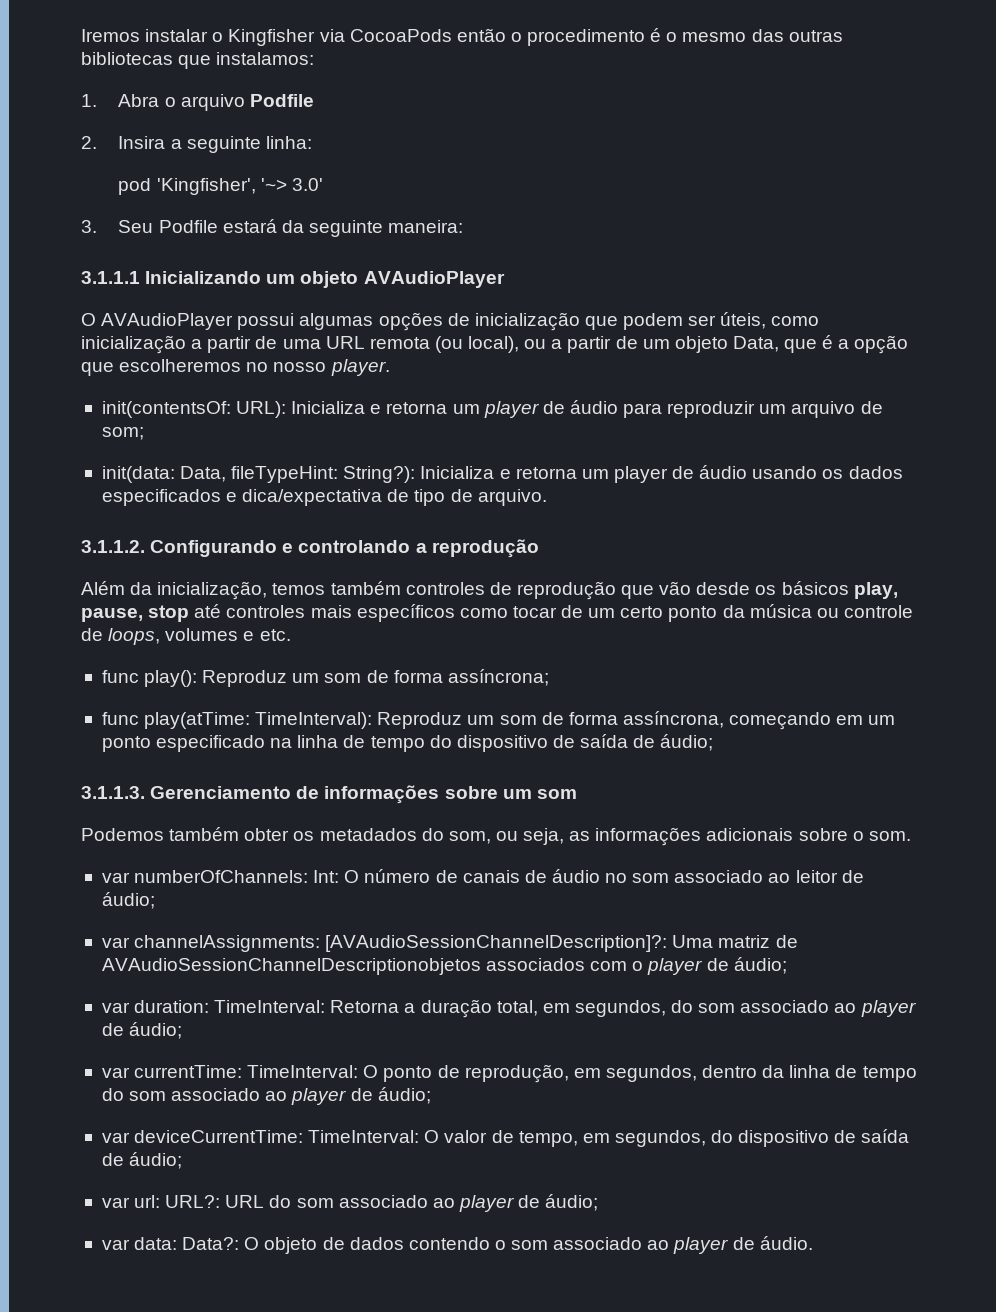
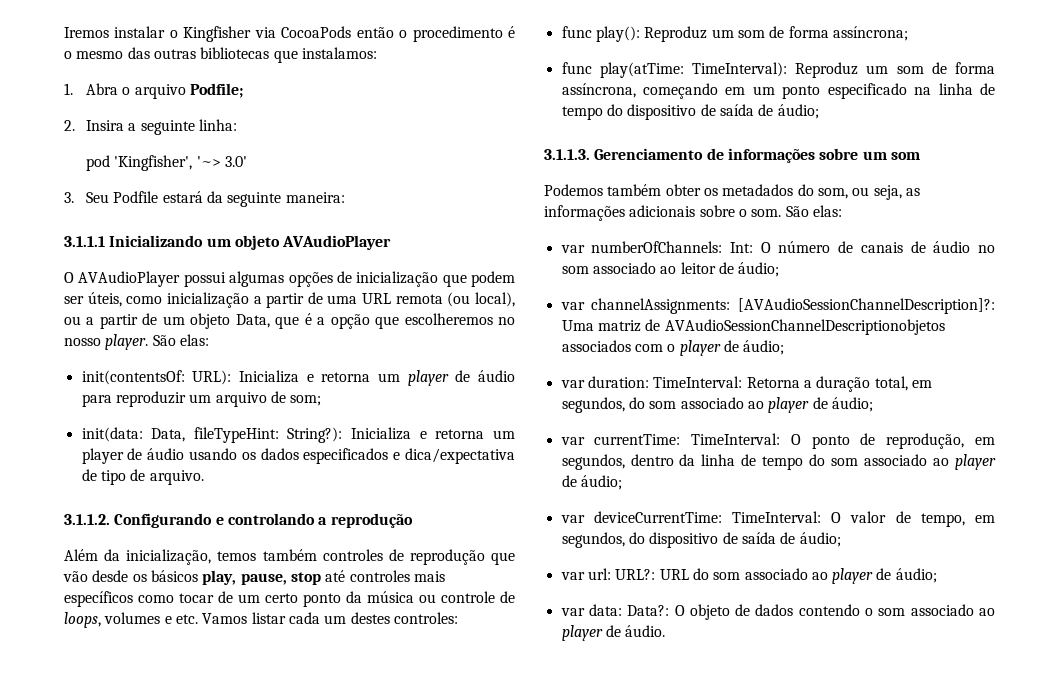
- 1. Abra o arquivo Podfile
+ 1. Abra o arquivo Podfile;
- O AVAudioPlayer possui algumas opções de inicialização que podem ser úteis, como inicialização a partir de uma URL remota (ou local), ou a partir de um objeto Data, que é a opção que escolheremos no nosso player.
+ O AVAudioPlayer possui algumas opções de inicialização que podem ser úteis, como inicialização a partir de uma URL remota (ou local), ou a partir de um objeto Data, que é a opção que escolheremos no nosso player. São elas:
- Além da inicialização, temos também controles de reprodução que vão desde os básicos play, pause, stop até controles mais específicos como tocar de um certo ponto da música ou controle de loops, volumes e etc.
+ Além da inicialização, temos também controles de reprodução que vão desde os básicos play, pause, stop até controles mais específicos como tocar de um certo ponto da música ou controle de loops, volumes e etc. Vamos listar cada um destes controles:
- Podemos também obter os metadados do som, ou seja, as informações adicionais sobre o som.
+ Podemos também obter os metadados do som, ou seja, as informações adicionais sobre o som. São elas:

